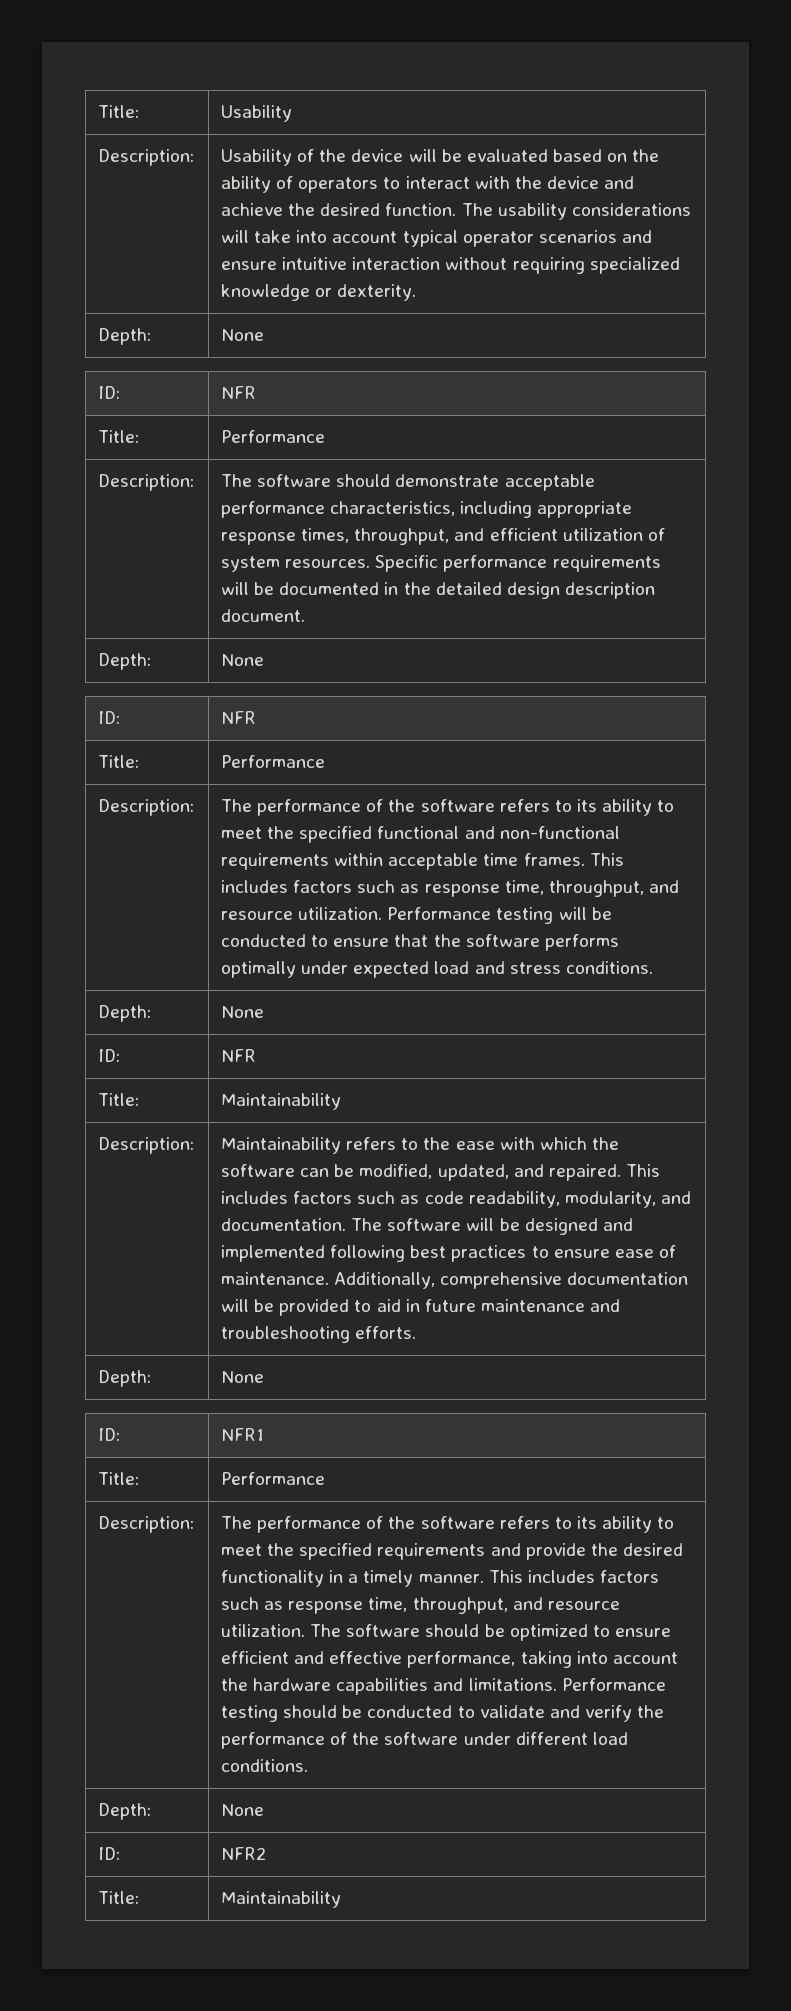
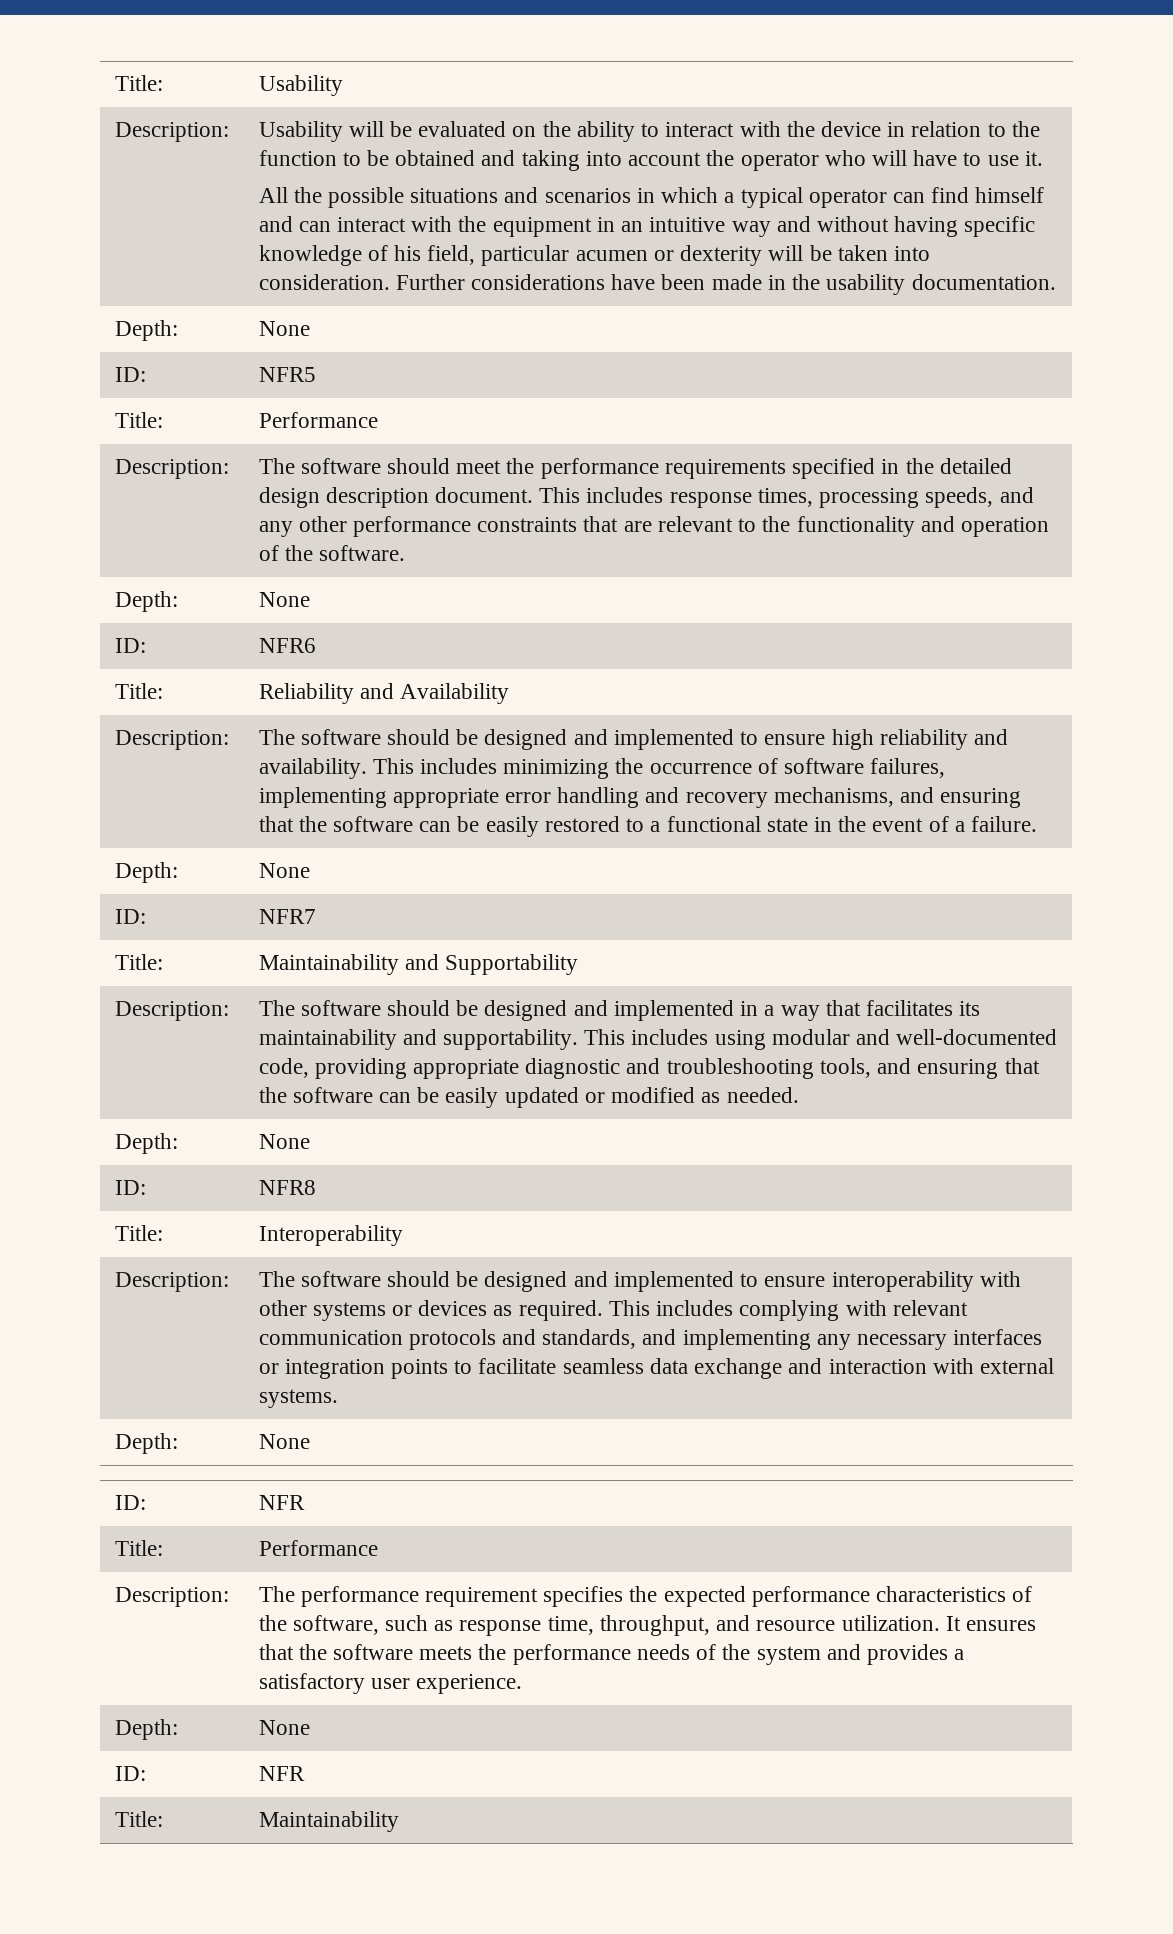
- Usability of the device will be evaluated based on the ability of operators to interact with the device and achieve the desired function. The usability considerations will take into account typical operator scenarios and ensure intuitive interaction without requiring specialized knowledge or dexterity.
+ Usability will be evaluated on the ability to interact with the device in relation to the function to be obtained and taking into account the operator who will have to use it.
+ All the possible situations and scenarios in which a typical operator can find himself and can interact with the equipment in an intuitive way and without having specific knowledge of his field, particular acumen or dexterity will be taken into consideration. Further considerations have been made in the usability documentation.
  Depth: | None
- ID: | NFR
+ ID: | NFR5
- Description: | The software should demonstrate acceptable performance characteristics, including appropriate response times, throughput, and efficient utilization of system resources. Specific performance requirements will be documented in the detailed design description document.
+ Description: | The software should meet the performance requirements specified in the detailed design description document. This includes response times, processing speeds, and any other performance constraints that are relevant to the functionality and operation of the software.
+ Depth: | None
+ ID: | NFR6
+ Title: | Reliability and Availability
+ Description: | The software should be designed and implemented to ensure high reliability and availability. This includes minimizing the occurrence of software failures, implementing appropriate error handling and recovery mechanisms, and ensuring that the software can be easily restored to a functional state in the event of a failure.
+ Depth: | None
+ ID: | NFR7
+ Title: | Maintainability and Supportability
+ Description: | The software should be designed and implemented in a way that facilitates its maintainability and supportability. This includes using modular and well-documented code, providing appropriate diagnostic and troubleshooting tools, and ensuring that the software can be easily updated or modified as needed.
+ Depth: | None
+ ID: | NFR8
+ Title: | Interoperability
+ Description: | The software should be designed and implemented to ensure interoperability with other systems or devices as required. This includes complying with relevant communication protocols and standards, and implementing any necessary interfaces or integration points to facilitate seamless data exchange and interaction with external systems.
- The performance of the software refers to its ability to meet the specified functional and non-functional requirements within acceptable time frames. This includes factors such as response time, throughput, and resource utilization. Performance testing will be conducted to ensure that the software performs optimally under expected load and stress conditions.
+ The performance requirement specifies the expected performance characteristics of the software, such as response time, throughput, and resource utilization. It ensures that the software meets the performance needs of the system and provides a satisfactory user experience.
- Description: | Maintainability refers to the ease with which the software can be modified, updated, and repaired. This includes factors such as code readability, modularity, and documentation. The software will be designed and implemented following best practices to ensure ease of maintenance. Additionally, comprehensive documentation will be provided to aid in future maintenance and troubleshooting efforts.
- Depth: | None
- ID: | NFR1
- Title: | Performance
- Description: | The performance of the software refers to its ability to meet the specified requirements and provide the desired functionality in a timely manner. This includes factors such as response time, throughput, and resource utilization. The software should be optimized to ensure efficient and effective performance, taking into account the hardware capabilities and limitations. Performance testing should be conducted to validate and verify the performance of the software under different load conditions.
- Depth: | None
- ID: | NFR2
- Title: | Maintainability

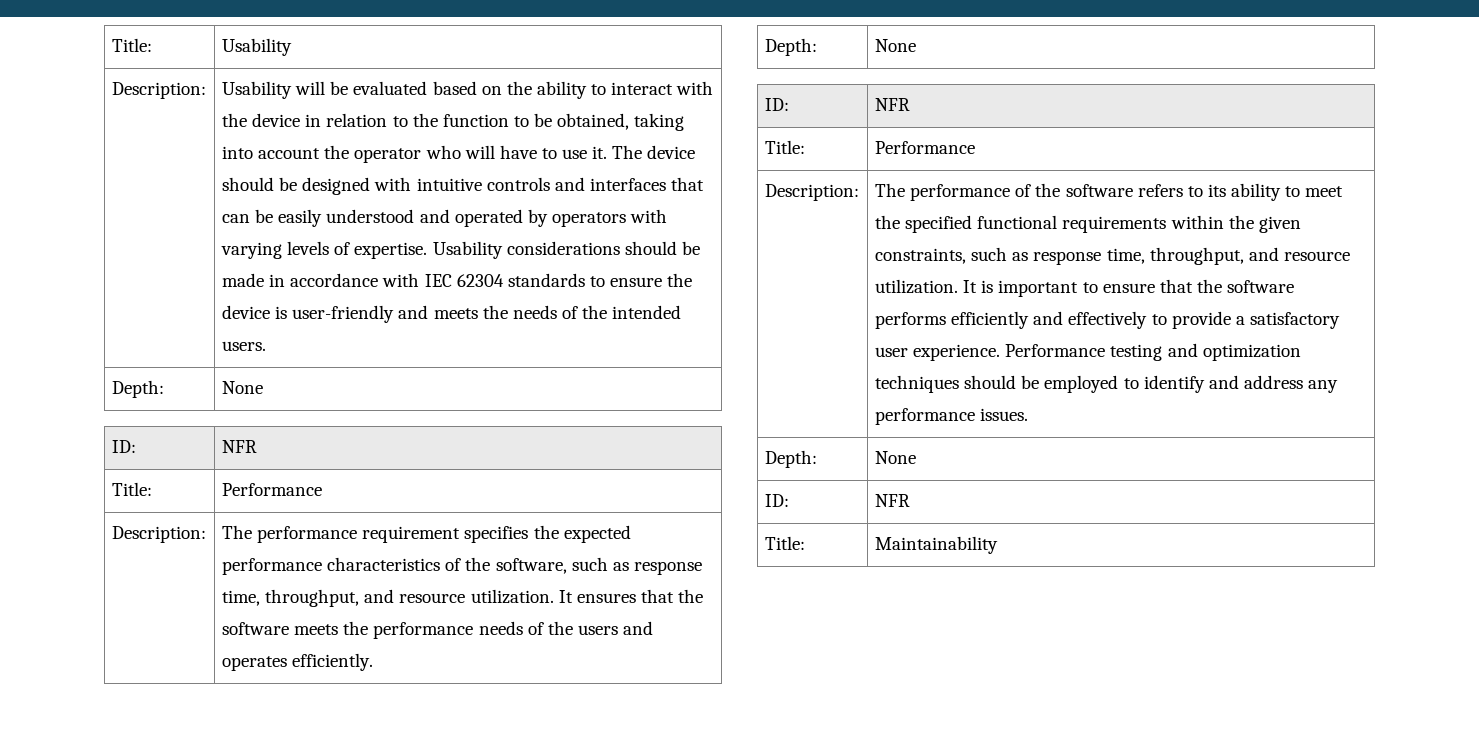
- Usability will be evaluated on the ability to interact with the device in relation to the function to be obtained and taking into account the operator who will have to use it.
- All the possible situations and scenarios in which a typical operator can find himself and can interact with the equipment in an intuitive way and without having specific knowledge of his field, particular acumen or dexterity will be taken into consideration. Further considerations have been made in the usability documentation.
- Depth: | None
- ID: | NFR5
- Title: | Performance
- Description: | The software should meet the performance requirements specified in the detailed design description document. This includes response times, processing speeds, and any other performance constraints that are relevant to the functionality and operation of the software.
- Depth: | None
- ID: | NFR6
- Title: | Reliability and Availability
- Description: | The software should be designed and implemented to ensure high reliability and availability. This includes minimizing the occurrence of software failures, implementing appropriate error handling and recovery mechanisms, and ensuring that the software can be easily restored to a functional state in the event of a failure.
- Depth: | None
- ID: | NFR7
- Title: | Maintainability and Supportability
- Description: | The software should be designed and implemented in a way that facilitates its maintainability and supportability. This includes using modular and well-documented code, providing appropriate diagnostic and troubleshooting tools, and ensuring that the software can be easily updated or modified as needed.
- Depth: | None
- ID: | NFR8
- Title: | Interoperability
- Description: | The software should be designed and implemented to ensure interoperability with other systems or devices as required. This includes complying with relevant communication protocols and standards, and implementing any necessary interfaces or integration points to facilitate seamless data exchange and interaction with external systems.
+ Usability will be evaluated based on the ability to interact with the device in relation to the function to be obtained, taking into account the operator who will have to use it. The device should be designed with intuitive controls and interfaces that can be easily understood and operated by operators with varying levels of expertise. Usability considerations should be made in accordance with IEC 62304 standards to ensure the device is user-friendly and meets the needs of the intended users.
- Description: | The performance requirement specifies the expected performance characteristics of the software, such as response time, throughput, and resource utilization. It ensures that the software meets the performance needs of the system and provides a satisfactory user experience.
+ Description: | The performance requirement specifies the expected performance characteristics of the software, such as response time, throughput, and resource utilization. It ensures that the software meets the performance needs of the users and operates efficiently.
+ Depth: | None
+ ID: | NFR
+ Title: | Performance
+ Description: | The performance of the software refers to its ability to meet the specified functional requirements within the given constraints, such as response time, throughput, and resource utilization. It is important to ensure that the software performs efficiently and effectively to provide a satisfactory user experience. Performance testing and optimization techniques should be employed to identify and address any performance issues.

